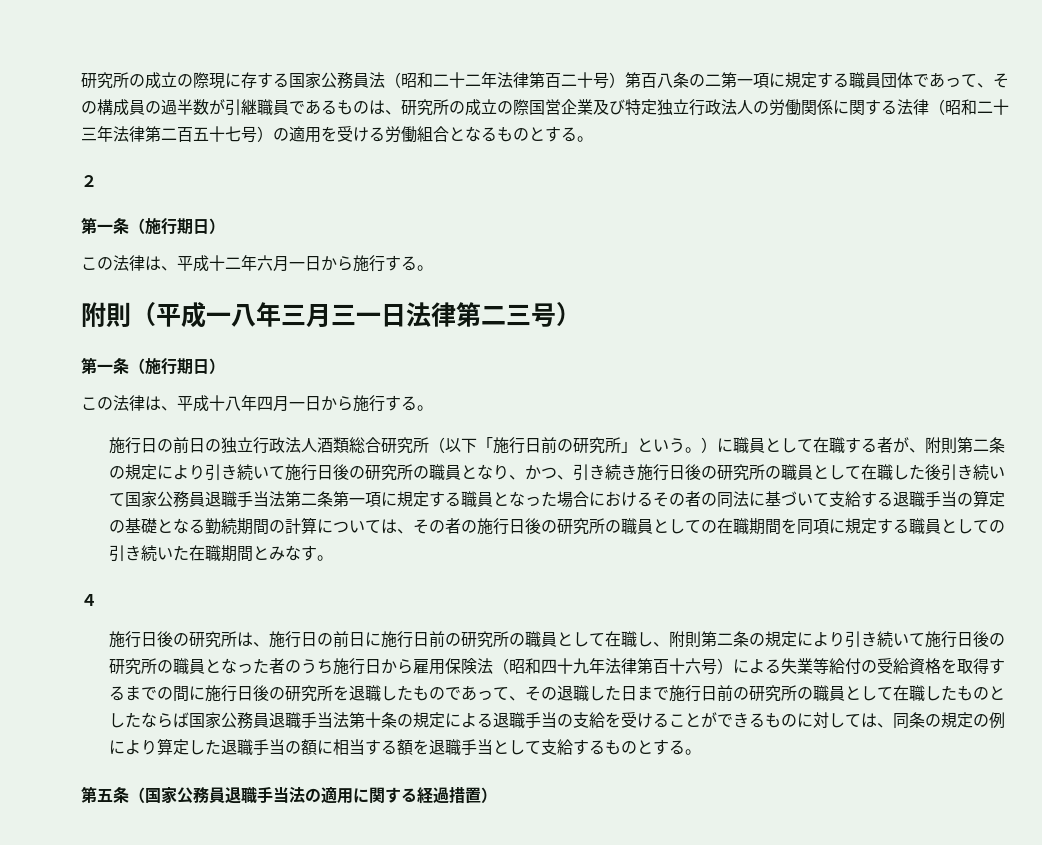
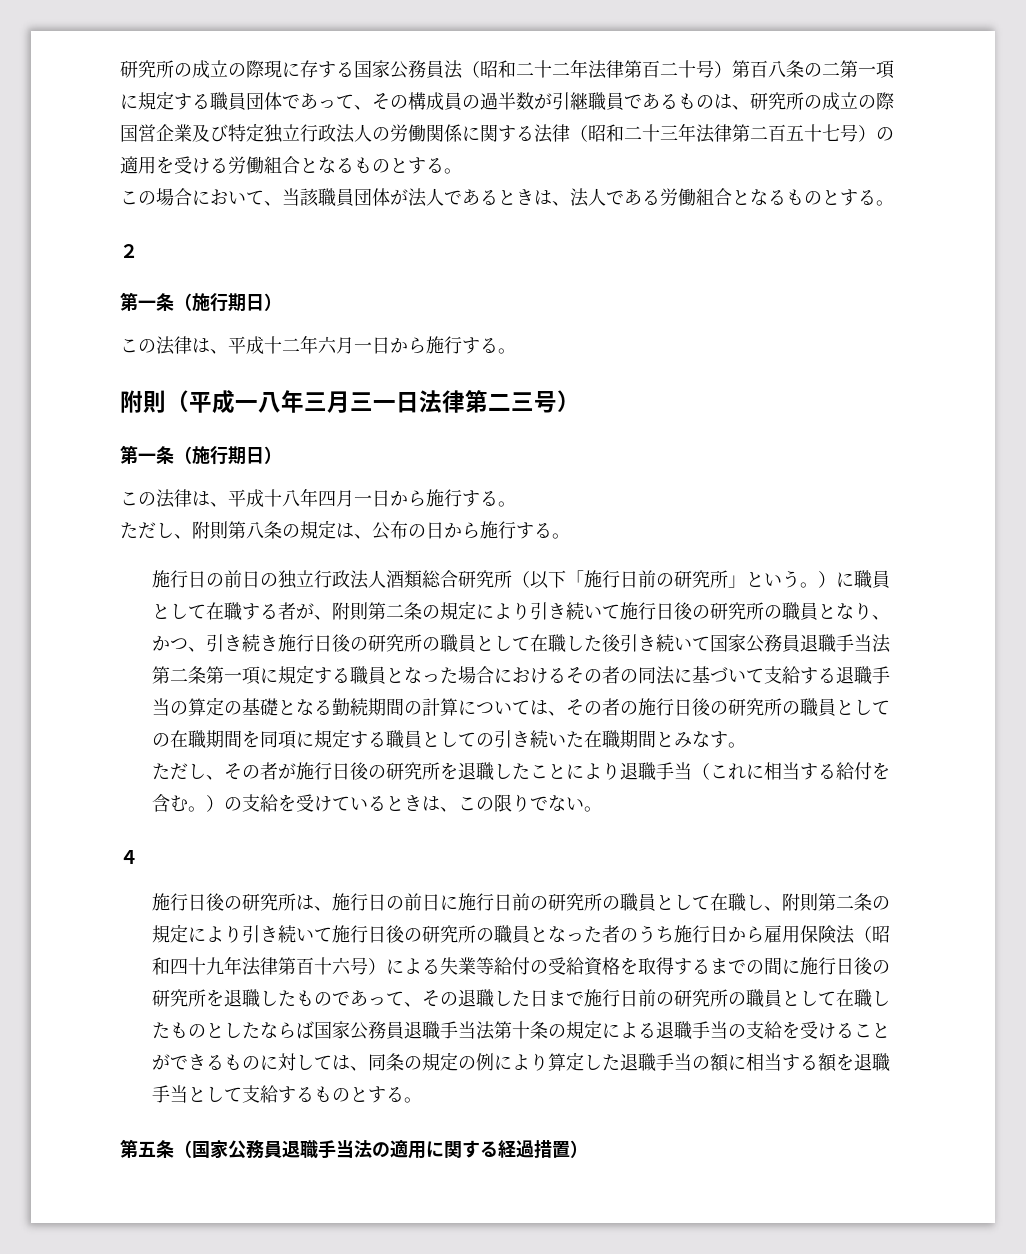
+ この場合において、当該職員団体が法人であるときは、法人である労働組合となるものとする。
+ ただし、附則第八条の規定は、公布の日から施行する。
+ ただし、その者が施行日後の研究所を退職したことにより退職手当（これに相当する給付を含む。）の支給を受けているときは、この限りでない。

